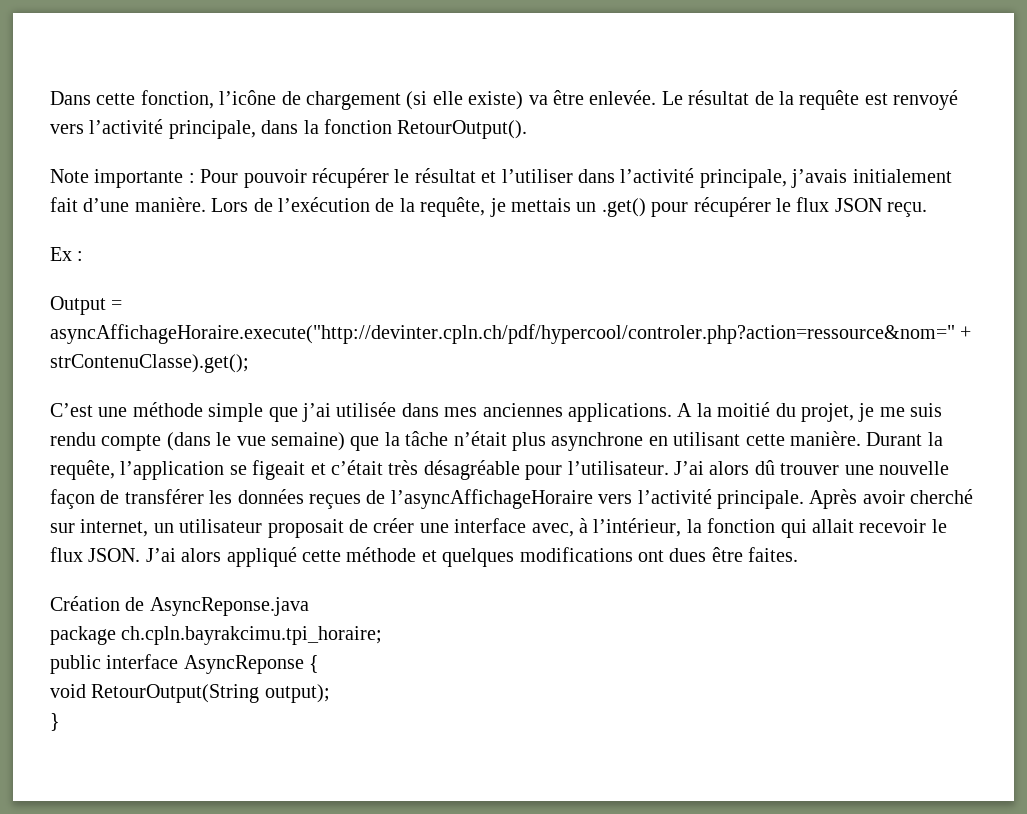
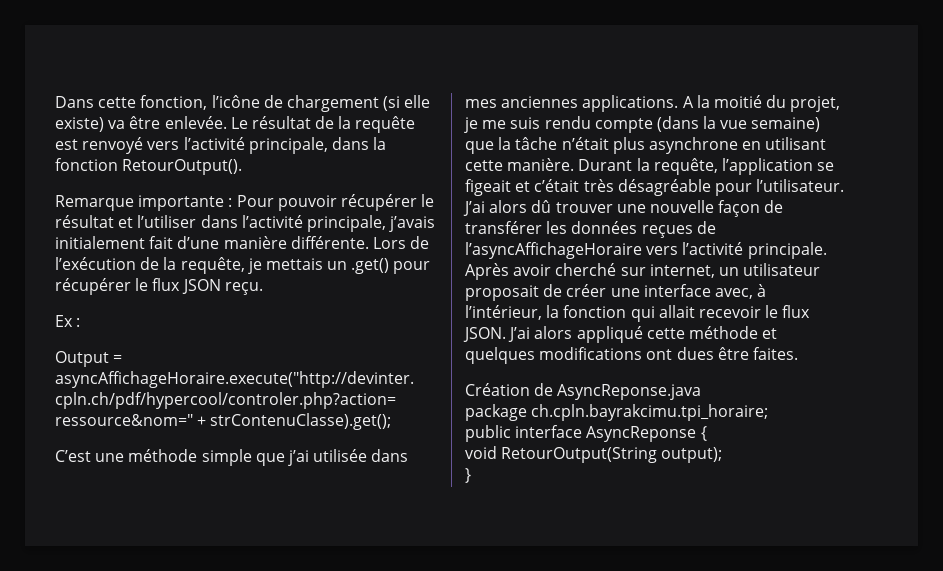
- Note importante : Pour pouvoir récupérer le résultat et l’utiliser dans l’activité principale, j’avais initialement fait d’une manière.
+ Remarque importante : Pour pouvoir récupérer le résultat et l’utiliser dans l’activité principale, j’avais initialement fait d’une manière différente.
- A la moitié du projet, je me suis rendu compte (dans le vue semaine) que la tâche n’était plus asynchrone en utilisant cette manière.
+ A la moitié du projet, je me suis rendu compte (dans la vue semaine) que la tâche n’était plus asynchrone en utilisant cette manière.

